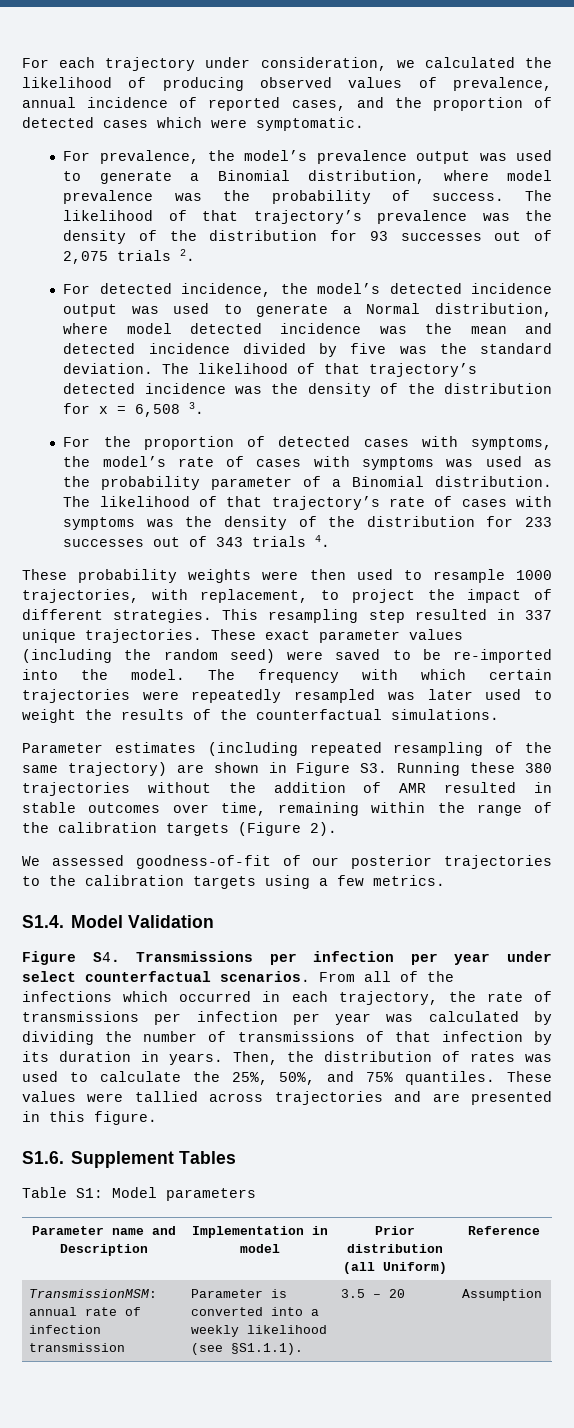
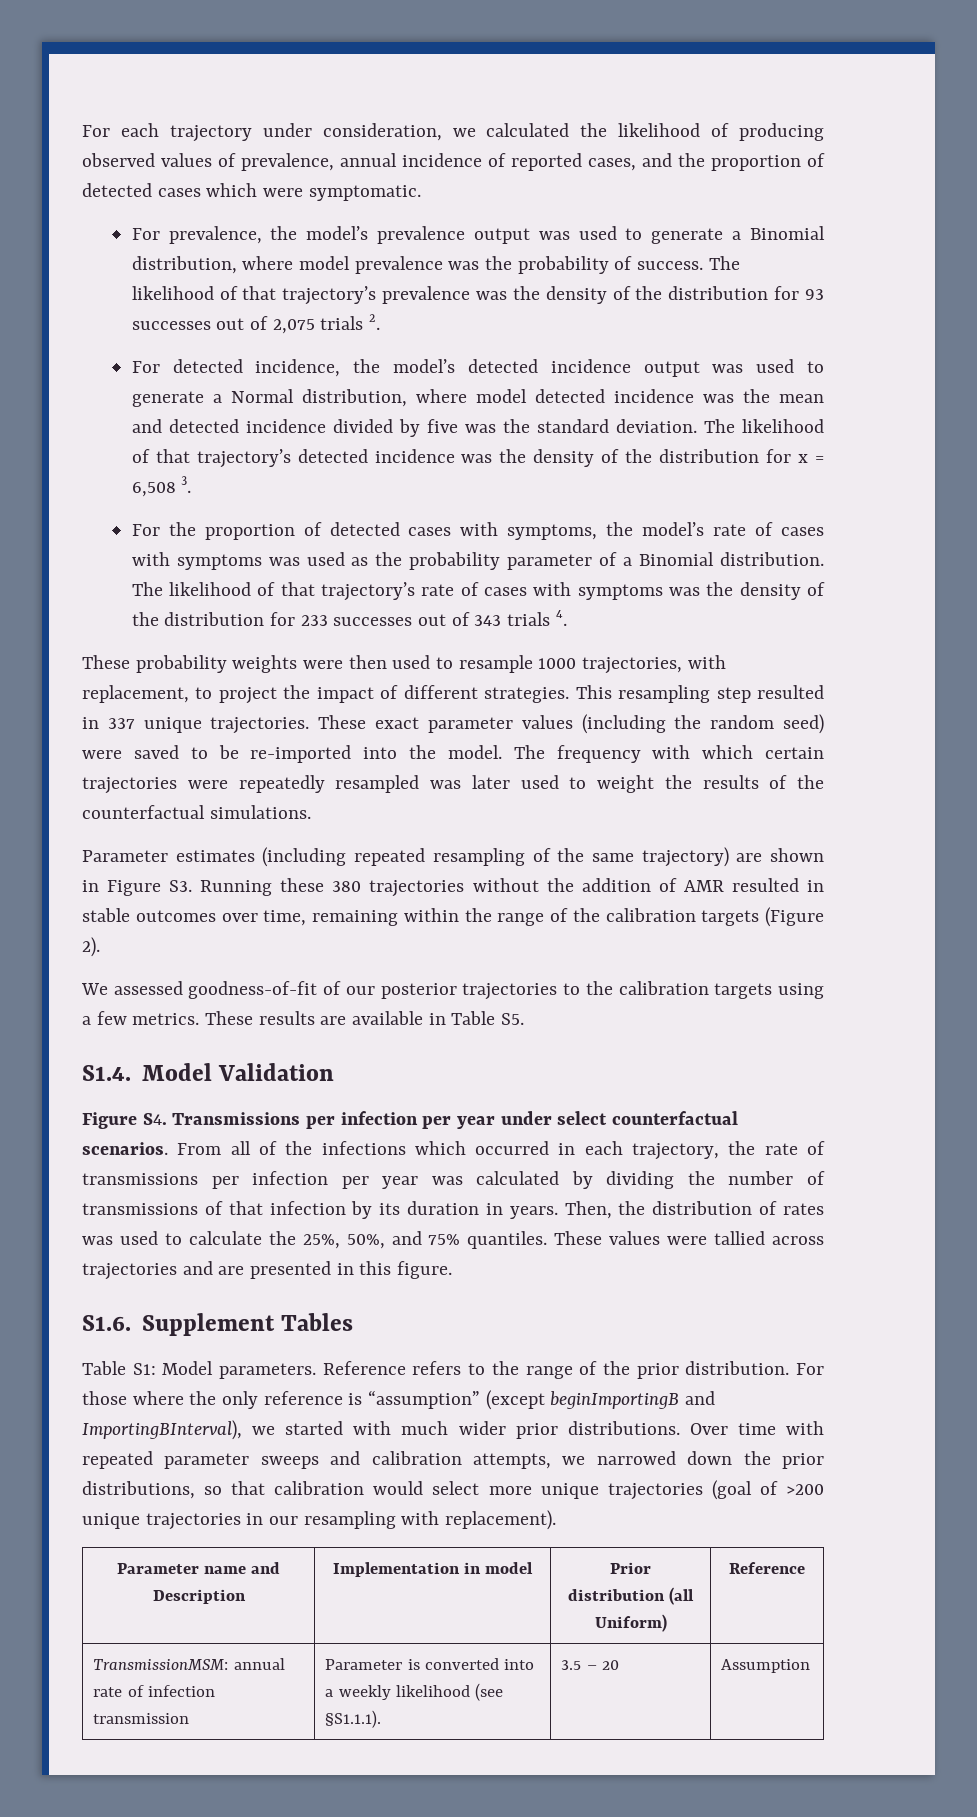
+ These results are available in Table S5.
- Table S1: Model parameters
+ Table S1: Model parameters. Reference refers to the range of the prior distribution. For those where the only reference is “assumption” (except beginImportingB and ImportingBInterval), we started with much wider prior distributions. Over time with repeated parameter sweeps and calibration attempts, we narrowed down the prior distributions, so that calibration would select more unique trajectories (goal of >200 unique trajectories in our resampling with replacement).

